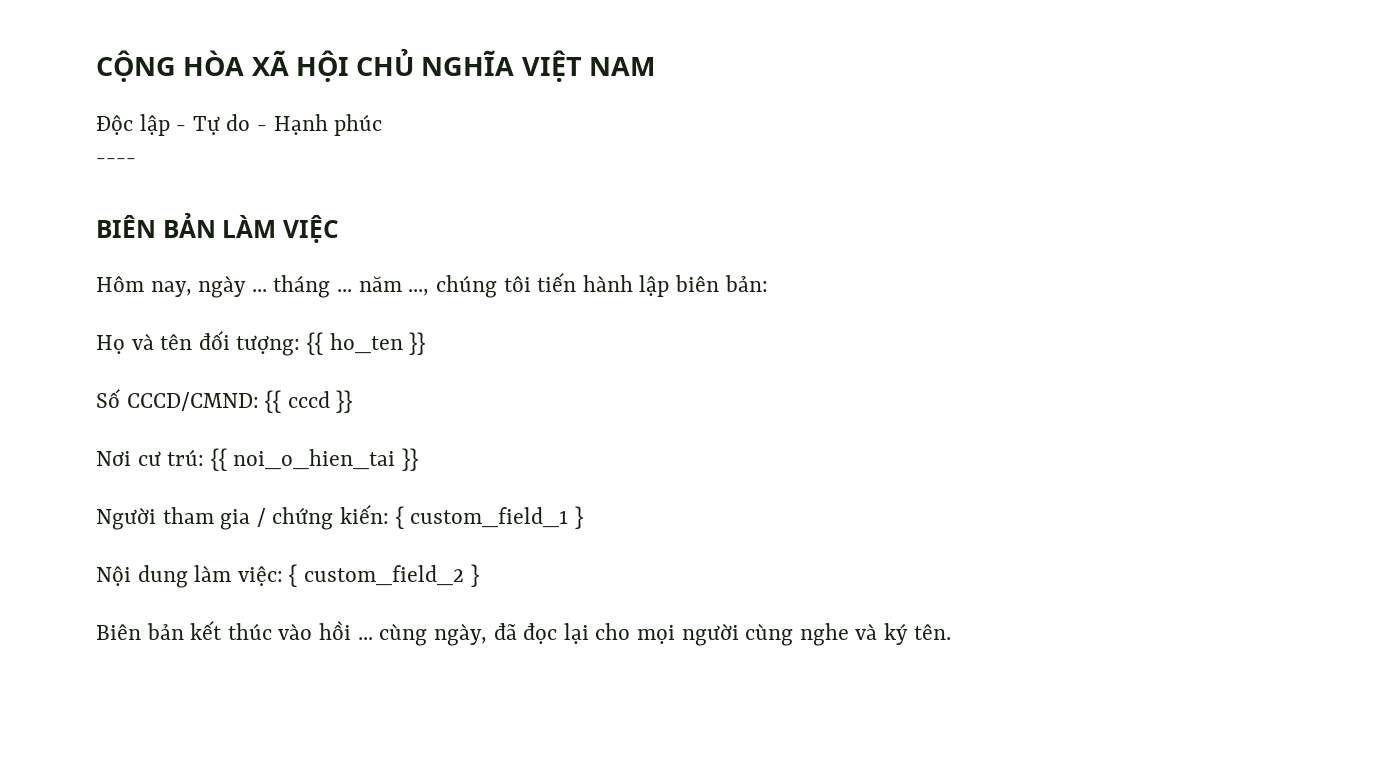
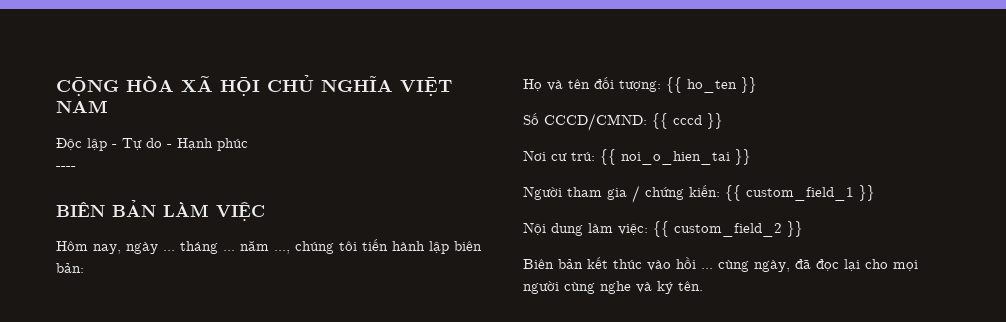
- Người tham gia / chứng kiến: { custom_field_1 }
+ Người tham gia / chứng kiến: {{ custom_field_1 }}
- Nội dung làm việc: { custom_field_2 }
+ Nội dung làm việc: {{ custom_field_2 }}

